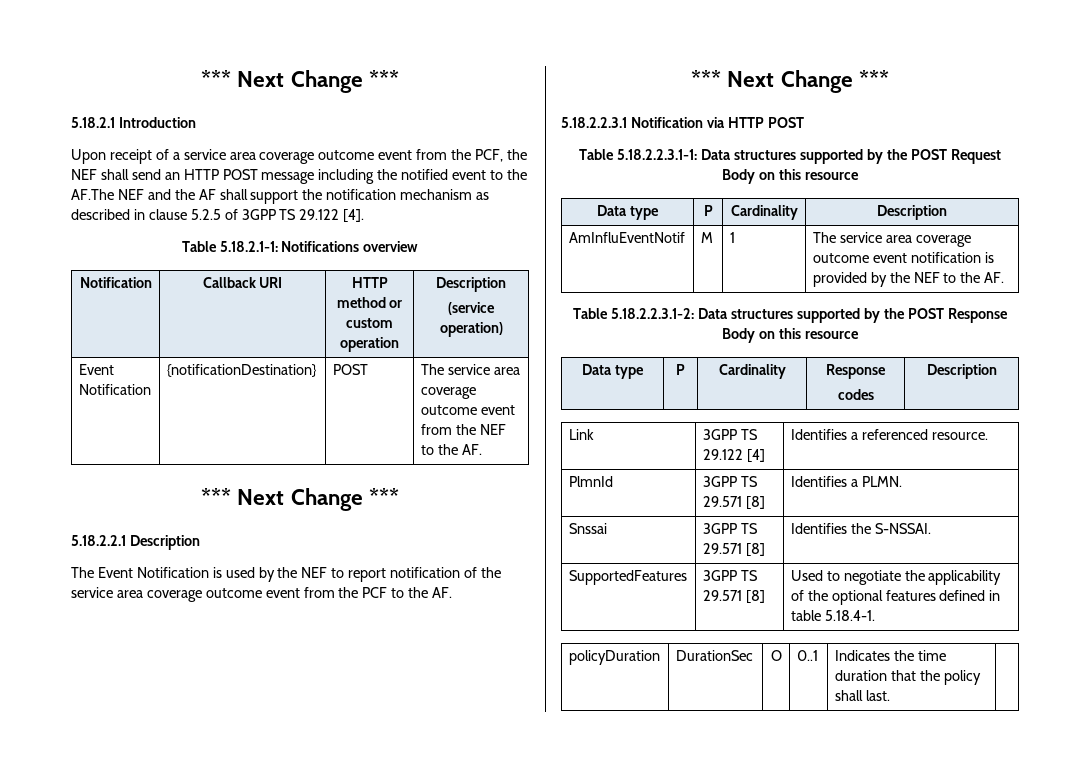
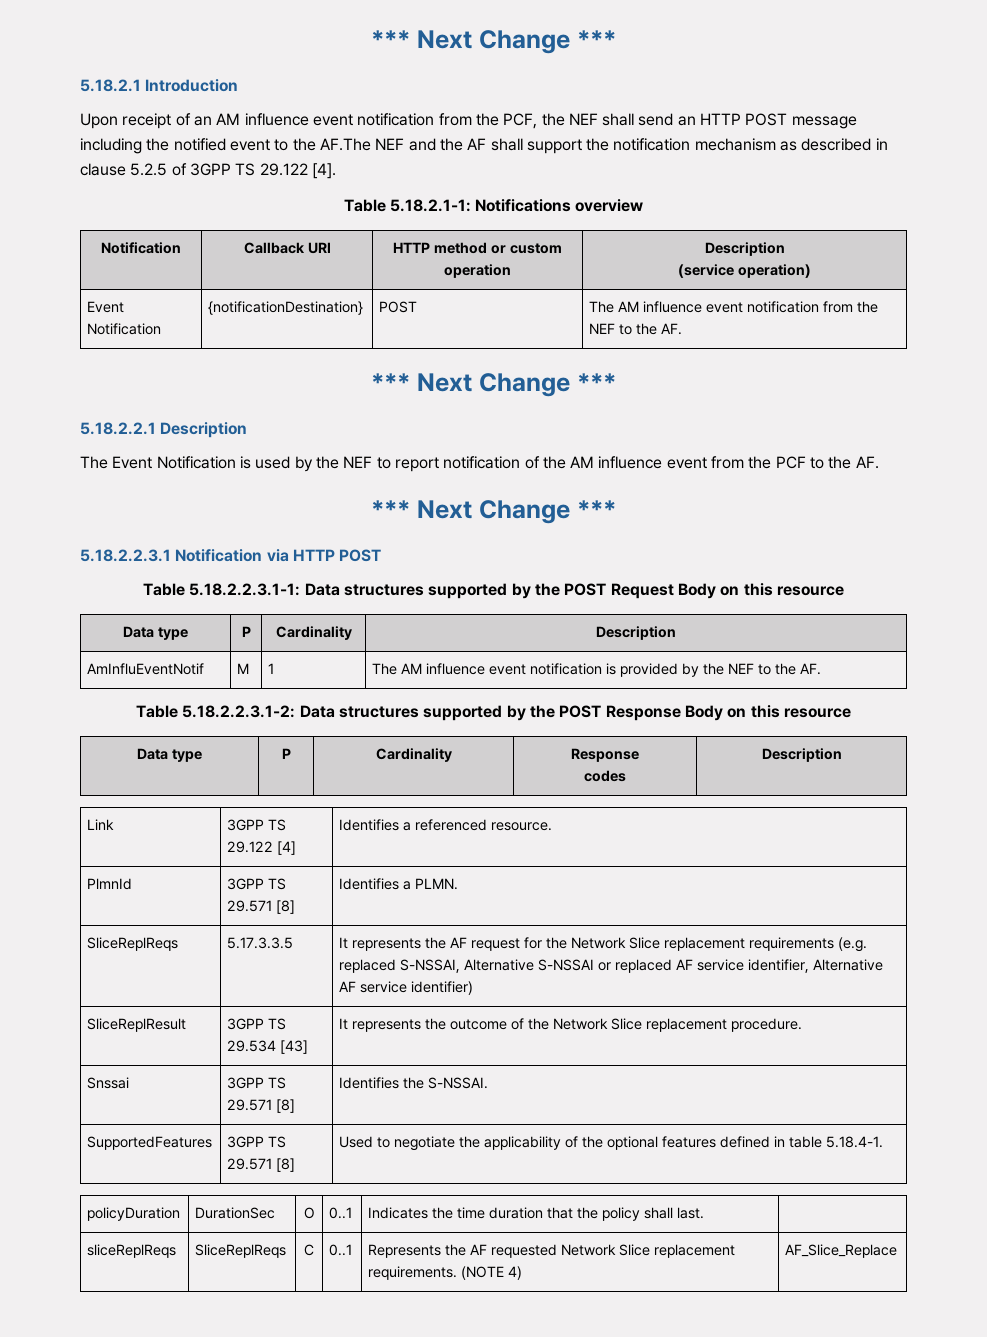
- Upon receipt of a service area coverage outcome event from the PCF, the NEF shall send an HTTP POST message including the notified event to the AF.The NEF and the AF shall support the notification mechanism as described in clause 5.2.5 of 3GPP TS 29.122 [4].
+ Upon receipt of an AM influence event notification from the PCF, the NEF shall send an HTTP POST message including the notified event to the AF.The NEF and the AF shall support the notification mechanism as described in clause 5.2.5 of 3GPP TS 29.122 [4].
- Event Notification | {notificationDestination} | POST | The service area coverage outcome event from the NEF to the AF.
+ Event Notification | {notificationDestination} | POST | The AM influence event notification from the NEF to the AF.
- The Event Notification is used by the NEF to report notification of the service area coverage outcome event from the PCF to the AF.
+ The Event Notification is used by the NEF to report notification of the AM influence event from the PCF to the AF.
- AmInfluEventNotif | M | 1 | The service area coverage outcome event notification is provided by the NEF to the AF.
+ AmInfluEventNotif | M | 1 | The AM influence event notification is provided by the NEF to the AF.
+ SliceReplReqs | 5.17.3.3.5 | It represents the AF request for the Network Slice replacement requirements (e.g. replaced S-NSSAI, Alternative S-NSSAI or replaced AF service identifier, Alternative AF service identifier)
+ SliceReplResult | 3GPP TS 29.534 [43] | It represents the outcome of the Network Slice replacement procedure.
+ sliceReplReqs | SliceReplReqs | C | 0..1 | Represents the AF requested Network Slice replacement requirements. (NOTE 4) | AF_Slice_Replace

